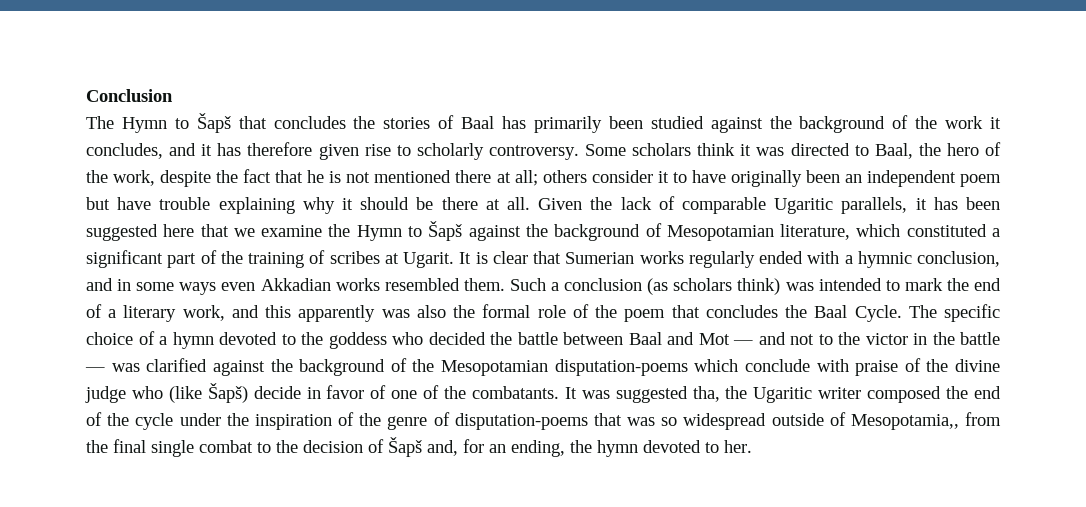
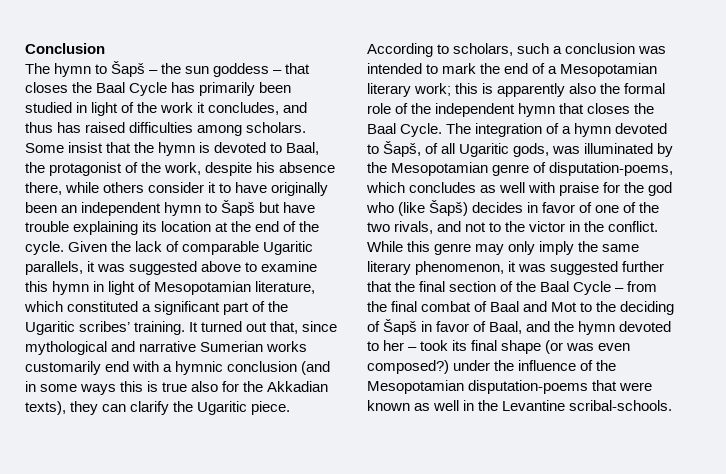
- The Hymn to Šapš that concludes the stories of Baal has primarily been studied against the background of the work it concludes, and it has therefore given rise to scholarly controversy. Some scholars think it was directed to Baal, the hero of the work, despite the fact that he is not mentioned there at all; others consider it to have originally been an independent poem but have trouble explaining why it should be there at all.
+ The hymn to Šapš – the sun goddess – that closes the Baal Cycle has primarily been studied in light of the work it concludes, and thus has raised difficulties among scholars. Some insist that the hymn is devoted to Baal, the protagonist of the work, despite his absence there, while others consider it to have originally been an independent hymn to Šapš but have trouble explaining its location at the end of the cycle.
- Given the lack of comparable Ugaritic parallels, it has been suggested here that we examine the Hymn to Šapš against the background of Mesopotamian literature, which constituted a significant part of the training of scribes at Ugarit. It is clear that Sumerian works regularly ended with a hymnic conclusion, and in some ways even Akkadian works resembled them. Such a conclusion (as scholars think) was intended to mark the end of a literary work, and this apparently was also the formal role of the poem that concludes the Baal Cycle.
+ Given the lack of comparable Ugaritic parallels, it was suggested above to examine this hymn in light of Mesopotamian literature, which constituted a significant part of the Ugaritic scribes’ training. It turned out that, since mythological and narrative Sumerian works customarily end with a hymnic conclusion (and in some ways this is true also for the Akkadian texts), they can clarify the Ugaritic piece. According to scholars, such a conclusion was intended to mark the end of a Mesopotamian literary work; this is apparently also the formal role of the independent hymn that closes the Baal Cycle.
- The specific choice of a hymn devoted to the goddess who decided the battle between Baal and Mot — and not to the victor in the battle — was clarified against the background of the Mesopotamian disputation-poems which conclude with praise of the divine judge who (like Šapš) decide in favor of one of the combatants. It was suggested tha, the Ugaritic writer composed the end of the cycle under the inspiration of the genre of disputation-poems that was so widespread outside of Mesopotamia,, from the final single combat to the decision of Šapš and, for an ending, the hymn devoted to her.
+ The integration of a hymn devoted to Šapš, of all Ugaritic gods, was illuminated by the Mesopotamian genre of disputation-poems, which concludes as well with praise for the god who (like Šapš) decides in favor of one of the two rivals, and not to the victor in the conflict. While this genre may only imply the same literary phenomenon, it was suggested further that the final section of the Baal Cycle – from the final combat of Baal and Mot to the deciding of Šapš in favor of Baal, and the hymn devoted to her – took its final shape (or was even composed?) under the influence of the Mesopotamian disputation-poems that were known as well in the Levantine scribal-schools.

